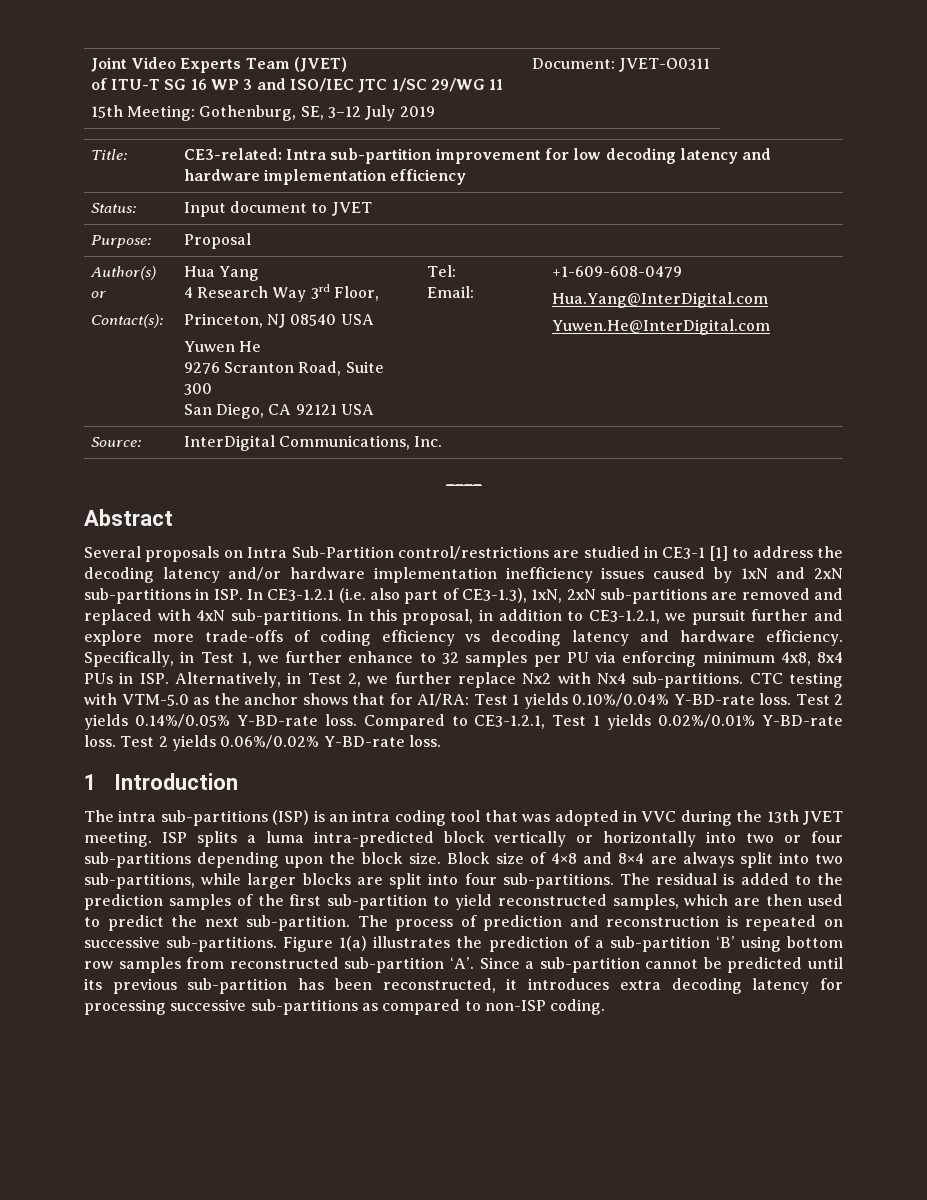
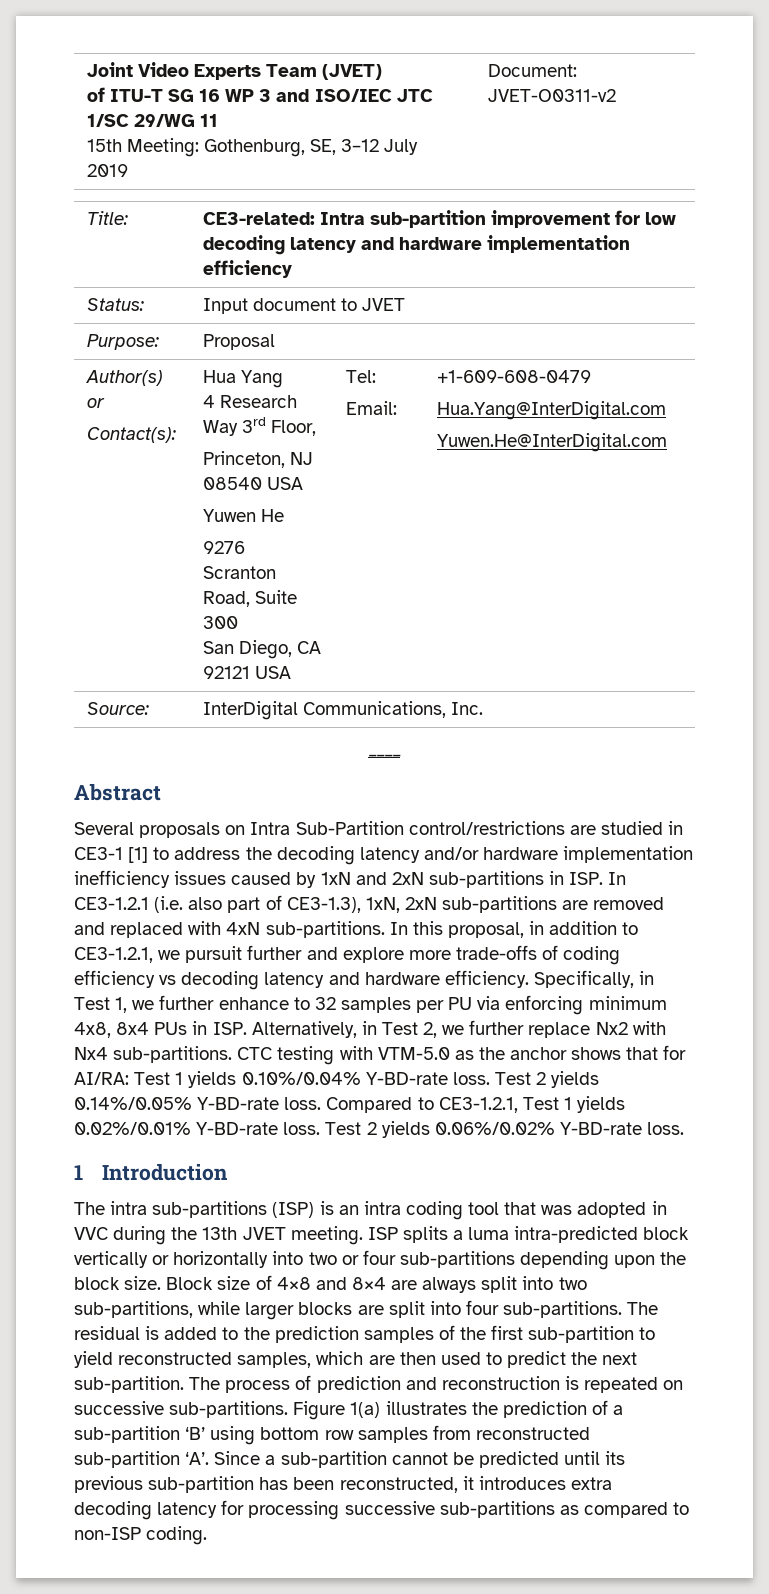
  Joint Video Experts Team (JVET)
  of ITU-T SG 16 WP 3 and ISO/IEC JTC 1/SC 29/WG 11
- 15th Meeting: Gothenburg, SE, 3–12 July 2019 | Document: JVET-O0311
+ 15th Meeting: Gothenburg, SE, 3–12 July 2019 | Document: JVET-O0311-v2

